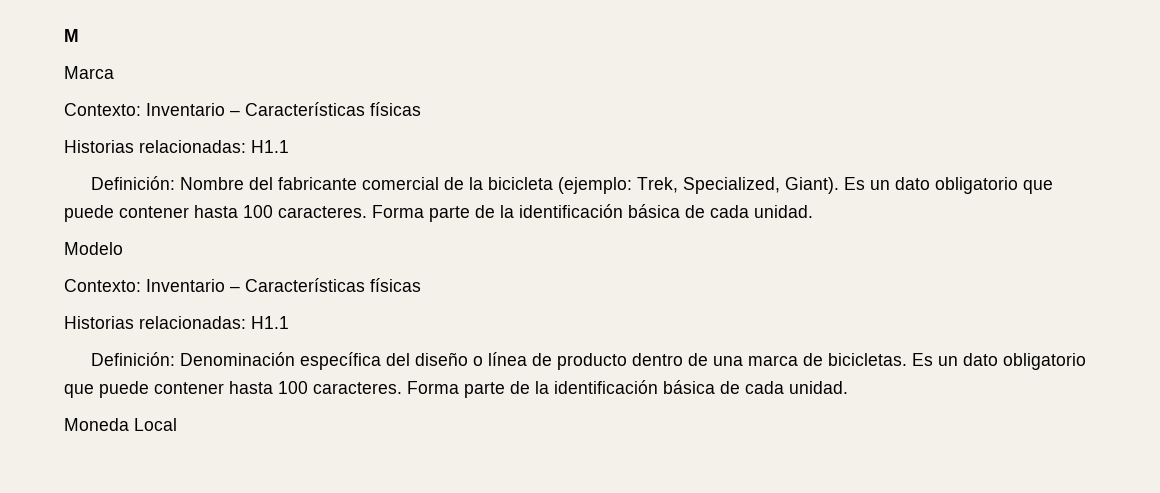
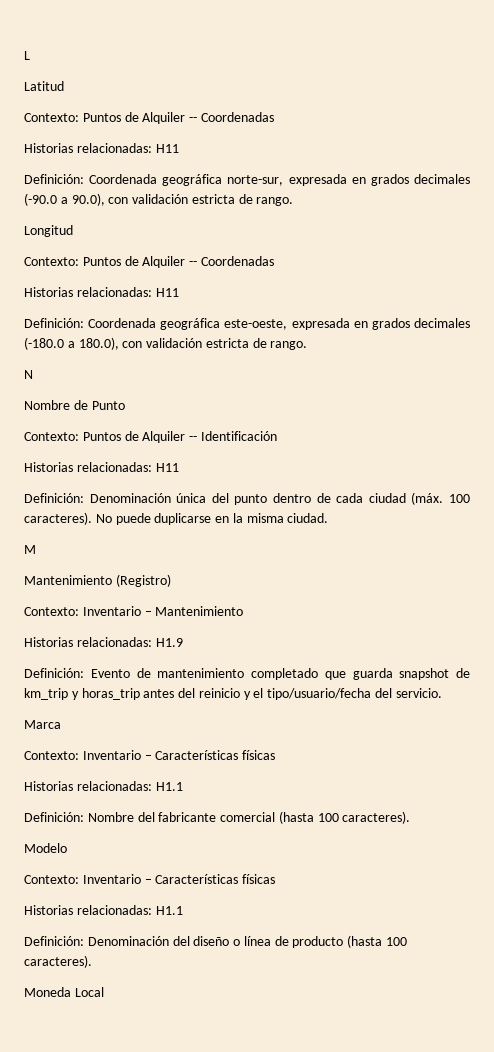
+ L
+ Latitud
+ Contexto: Puntos de Alquiler -- Coordenadas
+ Historias relacionadas: H11
+ Definición: Coordenada geográfica norte-sur, expresada en grados decimales (-90.0 a 90.0), con validación estricta de rango.
+ Longitud
+ Contexto: Puntos de Alquiler -- Coordenadas
+ Historias relacionadas: H11
+ Definición: Coordenada geográfica este-oeste, expresada en grados decimales (-180.0 a 180.0), con validación estricta de rango.
+ N
+ Nombre de Punto
+ Contexto: Puntos de Alquiler -- Identificación
+ Historias relacionadas: H11
+ Definición: Denominación única del punto dentro de cada ciudad (máx. 100 caracteres). No puede duplicarse en la misma ciudad.
  M
+ Mantenimiento (Registro)
+ Contexto: Inventario – Mantenimiento
+ Historias relacionadas: H1.9
+ Definición: Evento de mantenimiento completado que guarda snapshot de km_trip y horas_trip antes del reinicio y el tipo/usuario/fecha del servicio.
- Definición: Nombre del fabricante comercial de la bicicleta (ejemplo: Trek, Specialized, Giant). Es un dato obligatorio que puede contener hasta 100 caracteres. Forma parte de la identificación básica de cada unidad.
+ Definición: Nombre del fabricante comercial (hasta 100 caracteres).
- Definición: Denominación específica del diseño o línea de producto dentro de una marca de bicicletas. Es un dato obligatorio que puede contener hasta 100 caracteres. Forma parte de la identificación básica de cada unidad.
+ Definición: Denominación del diseño o línea de producto (hasta 100 caracteres).

